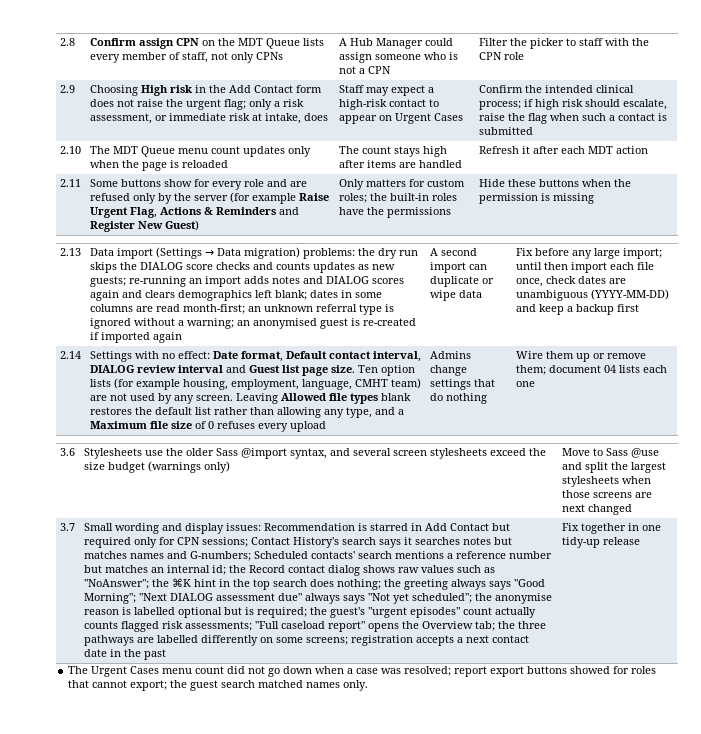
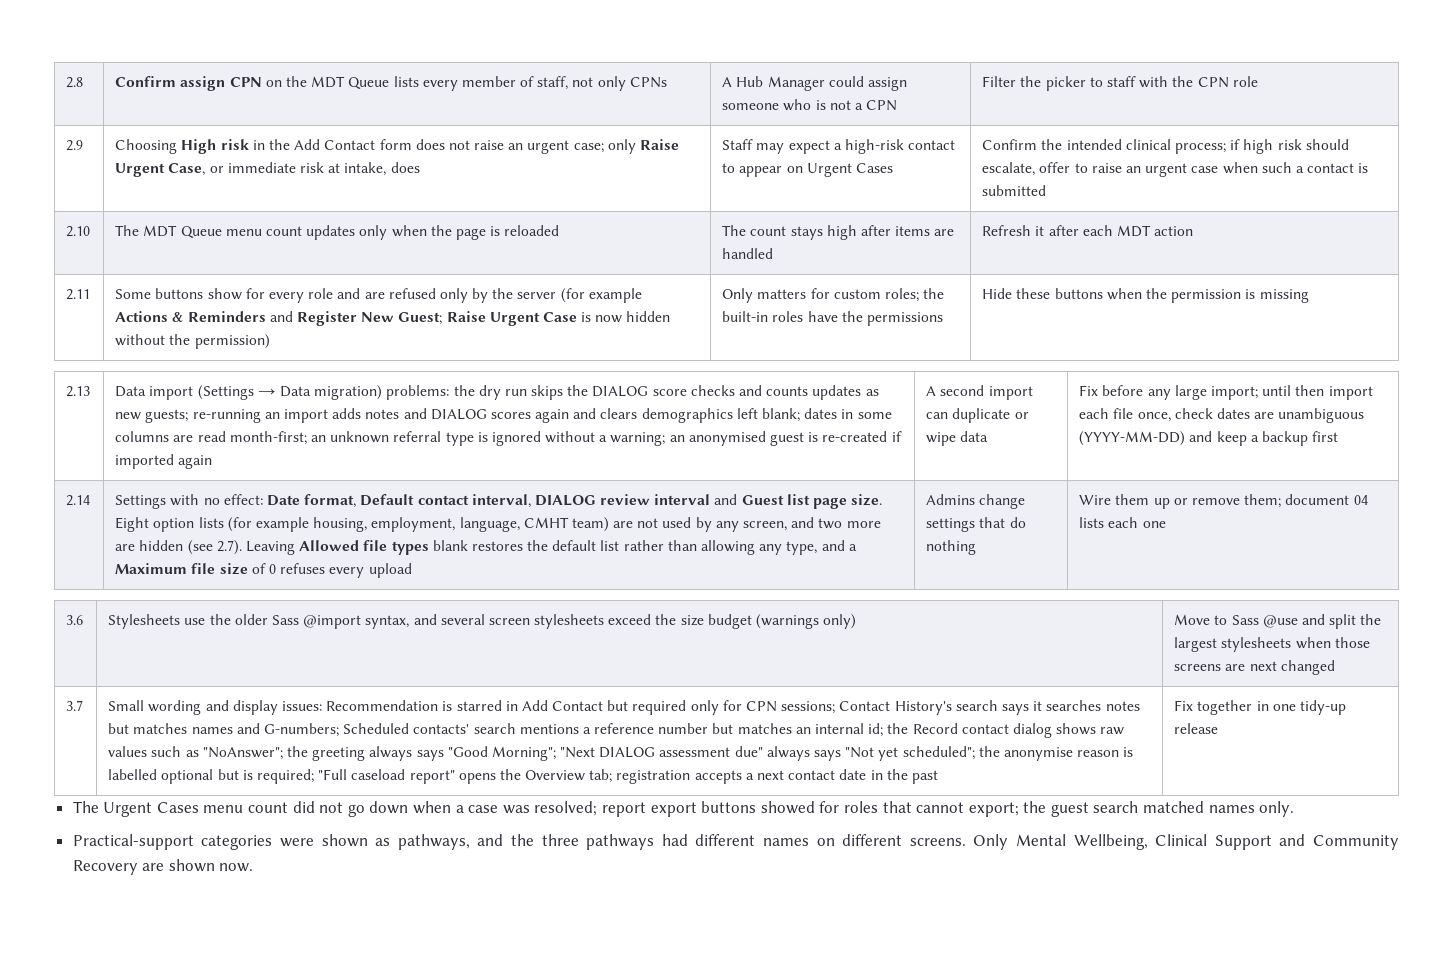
- Choosing High risk in the Add Contact form does not raise the urgent flag; only a risk assessment, or immediate risk at intake, does
+ Choosing High risk in the Add Contact form does not raise an urgent case; only Raise Urgent Case, or immediate risk at intake, does
- Confirm the intended clinical process; if high risk should escalate, raise the flag when such a contact is submitted
+ Confirm the intended clinical process; if high risk should escalate, offer to raise an urgent case when such a contact is submitted
- Some buttons show for every role and are refused only by the server (for example Raise Urgent Flag, Actions & Reminders and Register New Guest)
+ Some buttons show for every role and are refused only by the server (for example Actions & Reminders and Register New Guest; Raise Urgent Case is now hidden without the permission)
- Ten option lists (for example housing, employment, language, CMHT team) are not used by any screen. Leaving Allowed file types blank restores the default list rather than allowing any type, and a Maximum file size of 0 refuses every upload
+ Eight option lists (for example housing, employment, language, CMHT team) are not used by any screen, and two more are hidden (see 2.7). Leaving Allowed file types blank restores the default list rather than allowing any type, and a Maximum file size of 0 refuses every upload
- the ⌘K hint in the top search does nothing; the greeting always says "Good Morning";
+ the greeting always says "Good Morning";
- the guest's "urgent episodes" count actually counts flagged risk assessments;
- the three pathways are labelled differently on some screens;
+ Practical-support categories were shown as pathways, and the three pathways had different names on different screens. Only Mental Wellbeing, Clinical Support and Community Recovery are shown now.

